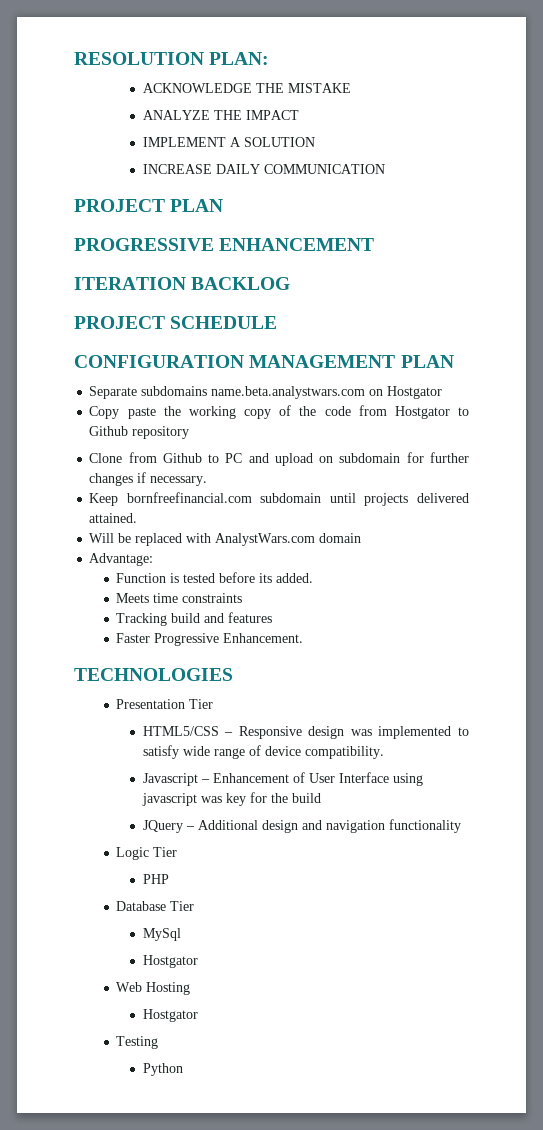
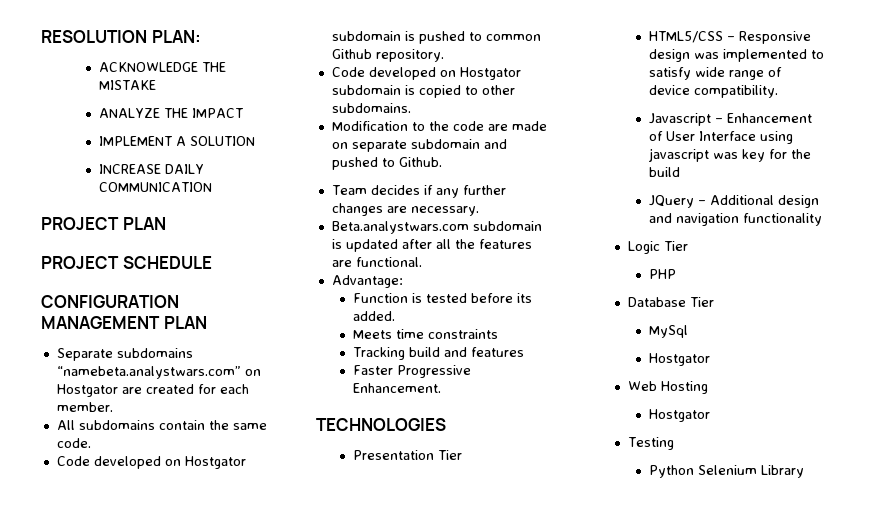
- PROGRESSIVE ENHANCEMENT
- ITERATION BACKLOG
- Separate subdomains name.beta.analystwars.com on Hostgator
- Copy paste the working copy of the code from Hostgator to Github repository
- Clone from Github to PC and upload on subdomain for further changes if necessary.
+ Separate subdomains “namebeta.analystwars.com” on Hostgator are created for each member.
+ All subdomains contain the same code.
+ Code developed on Hostgator subdomain is pushed to common Github repository.
+ Code developed on Hostgator subdomain is copied to other subdomains.
+ Modification to the code are made on separate subdomain and pushed to Github.
+ Team decides if any further changes are necessary.
- Keep bornfreefinancial.com subdomain until projects delivered attained.
- Will be replaced with AnalystWars.com domain
+ Beta.analystwars.com subdomain is updated after all the features are functional.
- Python
+ Python Selenium Library

